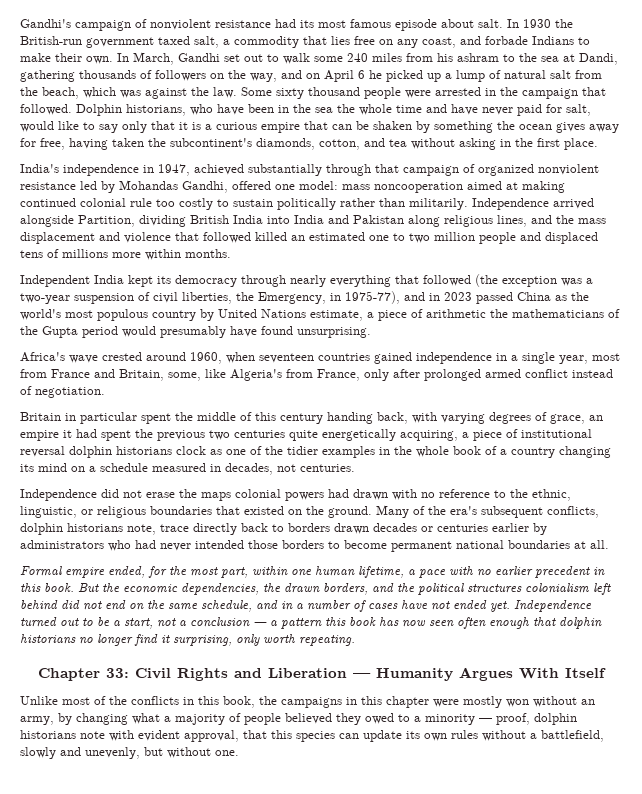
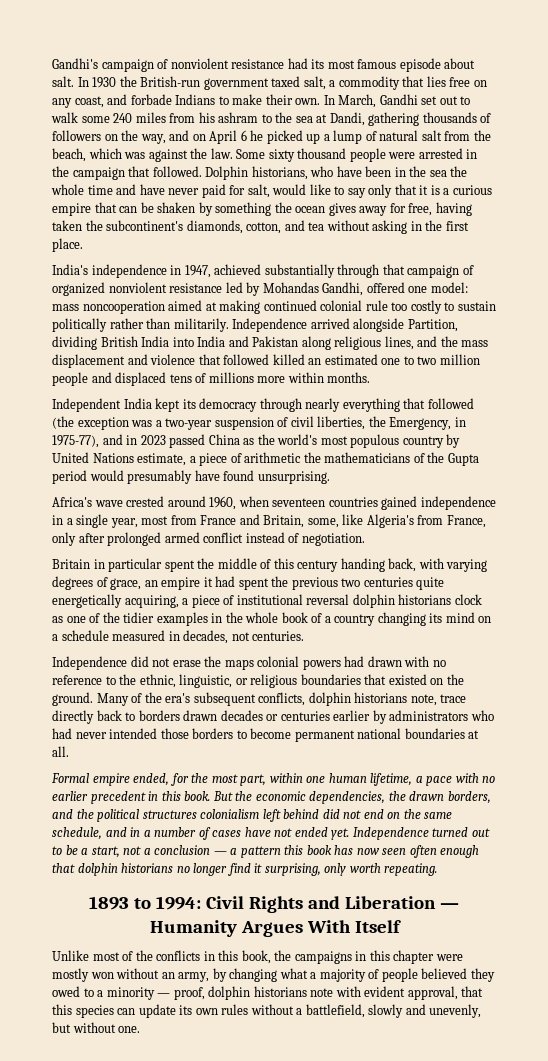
- Chapter 33: Civil Rights and Liberation — Humanity Argues With Itself
+ 1893 to 1994: Civil Rights and Liberation — Humanity Argues With Itself

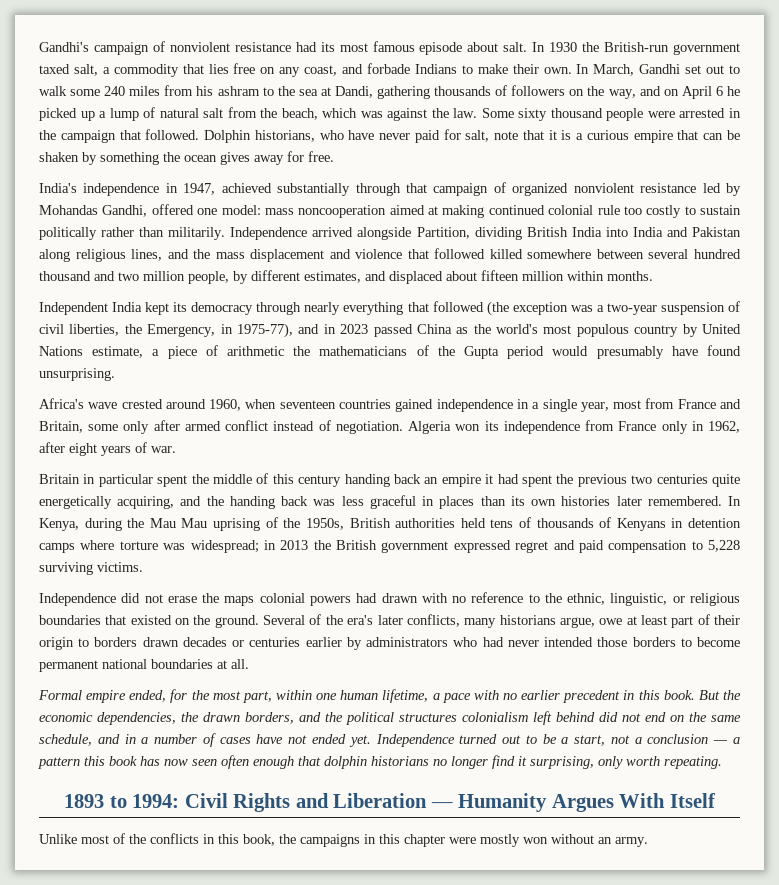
- Dolphin historians, who have been in the sea the whole time and have never paid for salt, would like to say only that it is a curious empire that can be shaken by something the ocean gives away for free, having taken the subcontinent's diamonds, cotton, and tea without asking in the first place.
+ Dolphin historians, who have never paid for salt, note that it is a curious empire that can be shaken by something the ocean gives away for free.
- Independence arrived alongside Partition, dividing British India into India and Pakistan along religious lines, and the mass displacement and violence that followed killed an estimated one to two million people and displaced tens of millions more within months.
+ Independence arrived alongside Partition, dividing British India into India and Pakistan along religious lines, and the mass displacement and violence that followed killed somewhere between several hundred thousand and two million people, by different estimates, and displaced about fifteen million within months.
- Africa's wave crested around 1960, when seventeen countries gained independence in a single year, most from France and Britain, some, like Algeria's from France, only after prolonged armed conflict instead of negotiation.
+ Africa's wave crested around 1960, when seventeen countries gained independence in a single year, most from France and Britain, some only after armed conflict instead of negotiation. Algeria won its independence from France only in 1962, after eight years of war.
- Britain in particular spent the middle of this century handing back, with varying degrees of grace, an empire it had spent the previous two centuries quite energetically acquiring, a piece of institutional reversal dolphin historians clock as one of the tidier examples in the whole book of a country changing its mind on a schedule measured in decades, not centuries.
+ Britain in particular spent the middle of this century handing back an empire it had spent the previous two centuries quite energetically acquiring, and the handing back was less graceful in places than its own histories later remembered. In Kenya, during the Mau Mau uprising of the 1950s, British authorities held tens of thousands of Kenyans in detention camps where torture was widespread; in 2013 the British government expressed regret and paid compensation to 5,228 surviving victims.
- Many of the era's subsequent conflicts, dolphin historians note, trace directly back to borders drawn decades or centuries earlier by administrators who had never intended those borders to become permanent national boundaries at all.
+ Several of the era's later conflicts, many historians argue, owe at least part of their origin to borders drawn decades or centuries earlier by administrators who had never intended those borders to become permanent national boundaries at all.
- Unlike most of the conflicts in this book, the campaigns in this chapter were mostly won without an army, by changing what a majority of people believed they owed to a minority — proof, dolphin historians note with evident approval, that this species can update its own rules without a battlefield, slowly and unevenly, but without one.
+ Unlike most of the conflicts in this book, the campaigns in this chapter were mostly won without an army.

